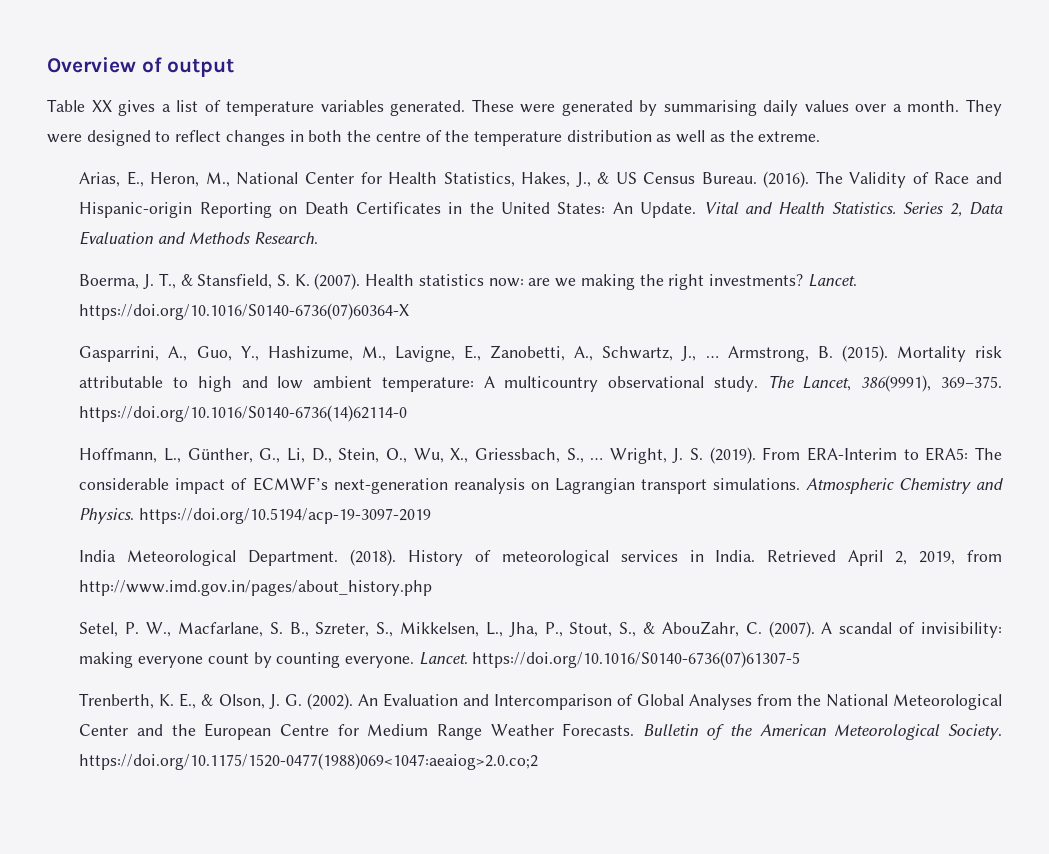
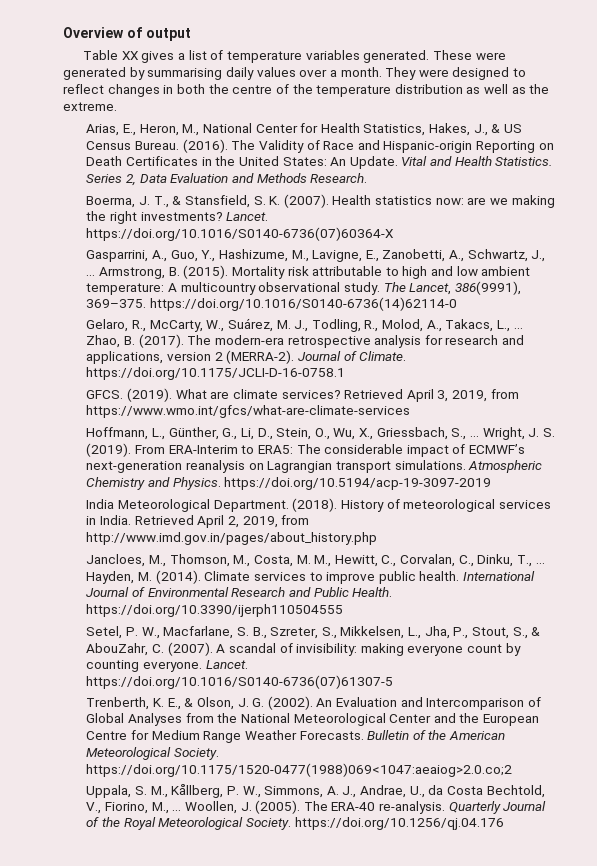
+ Gelaro, R., McCarty, W., Suárez, M. J., Todling, R., Molod, A., Takacs, L., … Zhao, B. (2017). The modern-era retrospective analysis for research and applications, version 2 (MERRA-2). Journal of Climate. https://doi.org/10.1175/JCLI-D-16-0758.1
+ GFCS. (2019). What are climate services? Retrieved April 3, 2019, from https://www.wmo.int/gfcs/what-are-climate-services
+ Jancloes, M., Thomson, M., Costa, M. M., Hewitt, C., Corvalan, C., Dinku, T., … Hayden, M. (2014). Climate services to improve public health. International Journal of Environmental Research and Public Health. https://doi.org/10.3390/ijerph110504555
+ Uppala, S. M., Kållberg, P. W., Simmons, A. J., Andrae, U., da Costa Bechtold, V., Fiorino, M., … Woollen, J. (2005). The ERA-40 re-analysis. Quarterly Journal of the Royal Meteorological Society. https://doi.org/10.1256/qj.04.176

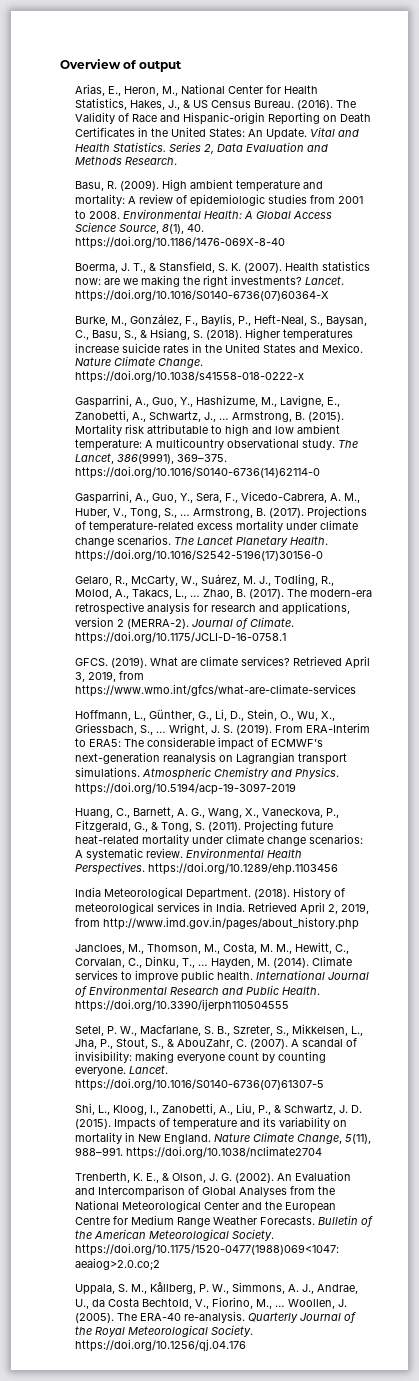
- Table XX gives a list of temperature variables generated. These were generated by summarising daily values over a month. They were designed to reflect changes in both the centre of the temperature distribution as well as the extreme.
+ Basu, R. (2009). High ambient temperature and mortality: A review of epidemiologic studies from 2001 to 2008. Environmental Health: A Global Access Science Source, 8(1), 40. https://doi.org/10.1186/1476-069X-8-40
+ Burke, M., González, F., Baylis, P., Heft-Neal, S., Baysan, C., Basu, S., & Hsiang, S. (2018). Higher temperatures increase suicide rates in the United States and Mexico. Nature Climate Change. https://doi.org/10.1038/s41558-018-0222-x
+ Gasparrini, A., Guo, Y., Sera, F., Vicedo-Cabrera, A. M., Huber, V., Tong, S., … Armstrong, B. (2017). Projections of temperature-related excess mortality under climate change scenarios. The Lancet Planetary Health. https://doi.org/10.1016/S2542-5196(17)30156-0
+ Huang, C., Barnett, A. G., Wang, X., Vaneckova, P., Fitzgerald, G., & Tong, S. (2011). Projecting future heat-related mortality under climate change scenarios: A systematic review. Environmental Health Perspectives. https://doi.org/10.1289/ehp.1103456
+ Shi, L., Kloog, I., Zanobetti, A., Liu, P., & Schwartz, J. D. (2015). Impacts of temperature and its variability on mortality in New England. Nature Climate Change, 5(11), 988–991. https://doi.org/10.1038/nclimate2704

